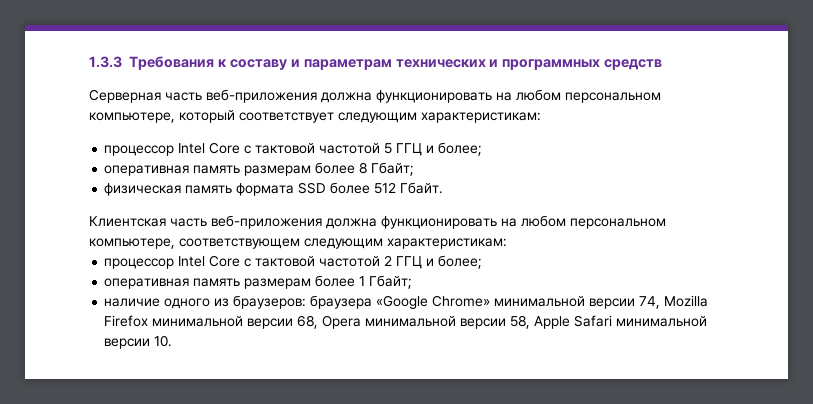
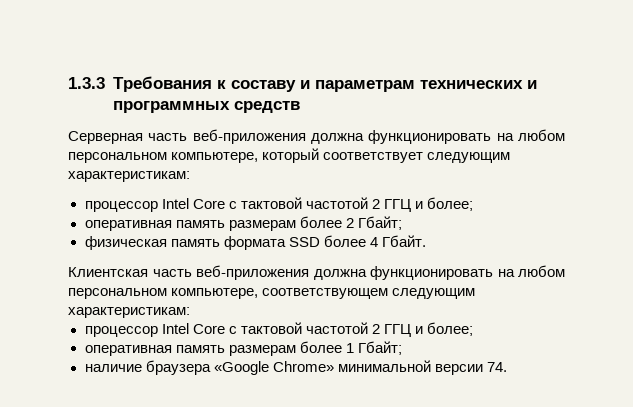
  Серверная часть веб-приложения должна функционировать на любом персональном компьютере, который соответствует следующим характеристикам:
- процессор Intel Core c тактовой частотой 5 ГГЦ и более;
- оперативная память размерам более 8 Гбайт;
+ процессор Intel Core c тактовой частотой 2 ГГЦ и более;
+ оперативная память размерам более 2 Гбайт;
- физическая память формата SSD более 512 Гбайт.
+ физическая память формата SSD более 4 Гбайт.
- наличие одного из браузеров: браузера «Google Chrome» минимальной версии 74, Mozilla Firefox минимальной версии 68, Opera минимальной версии 58, Apple Safari минимальной версии 10.
+ наличие браузера «Google Chrome» минимальной версии 74.

